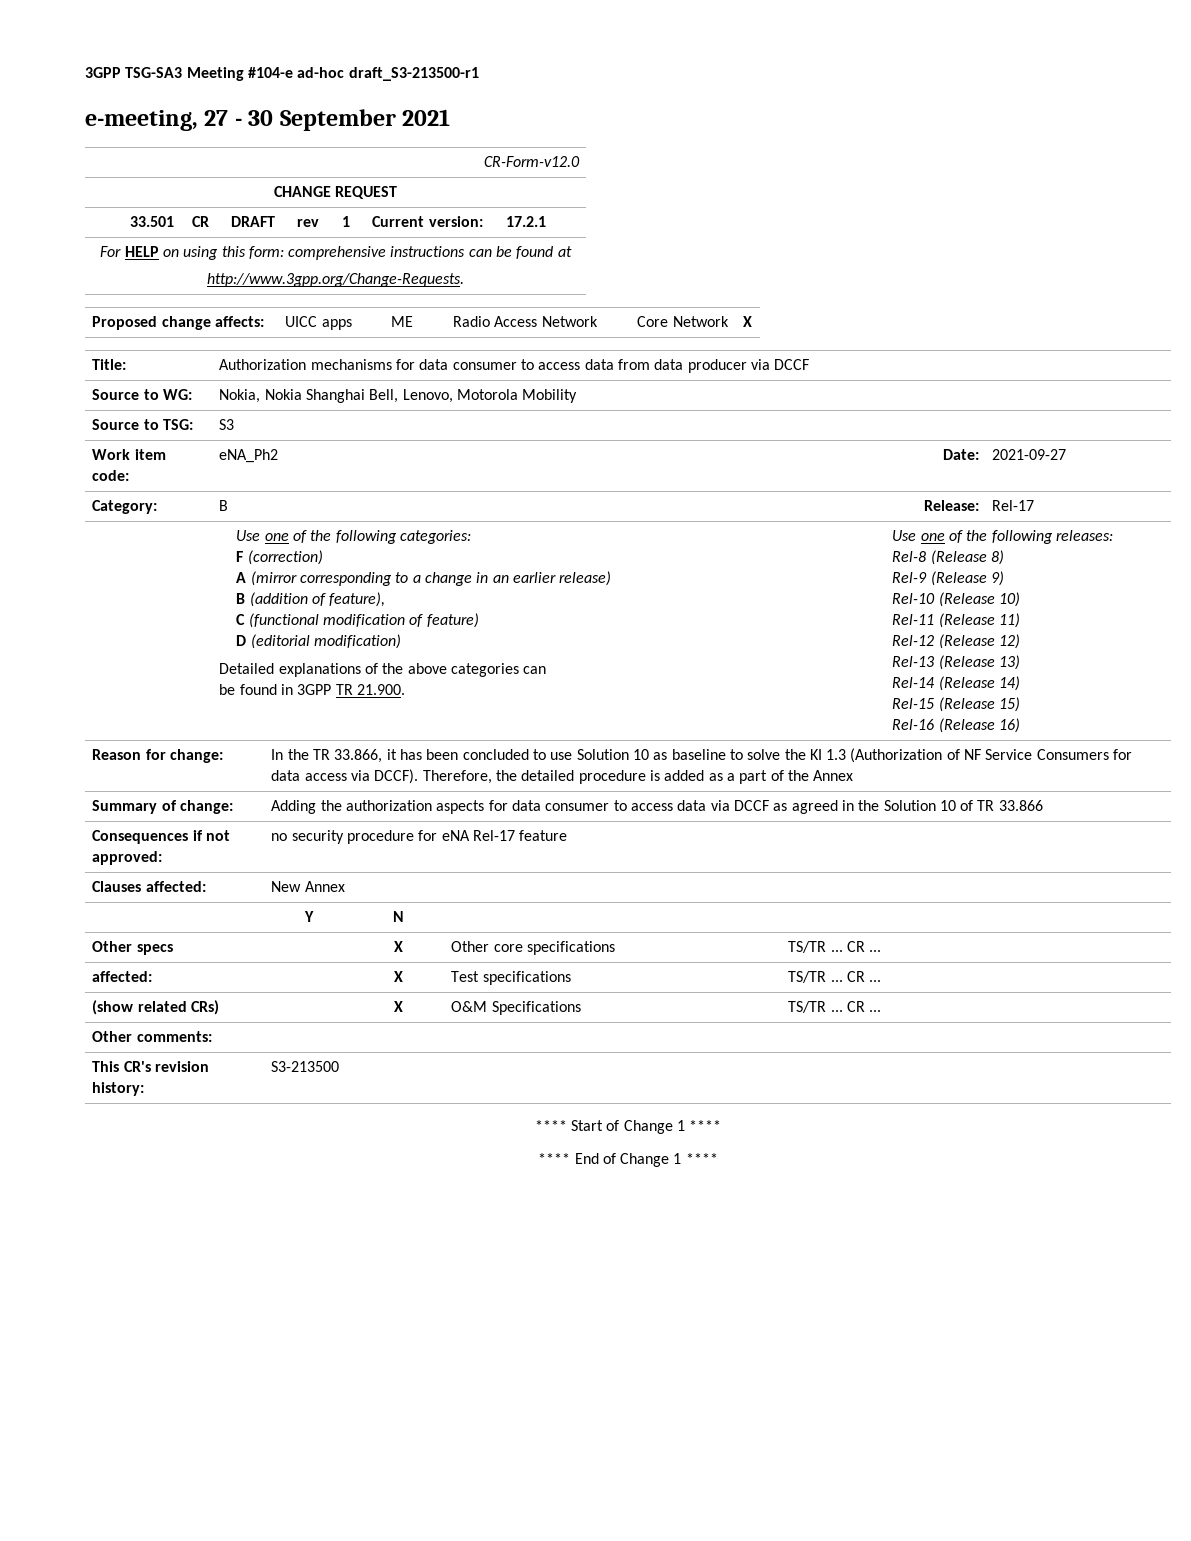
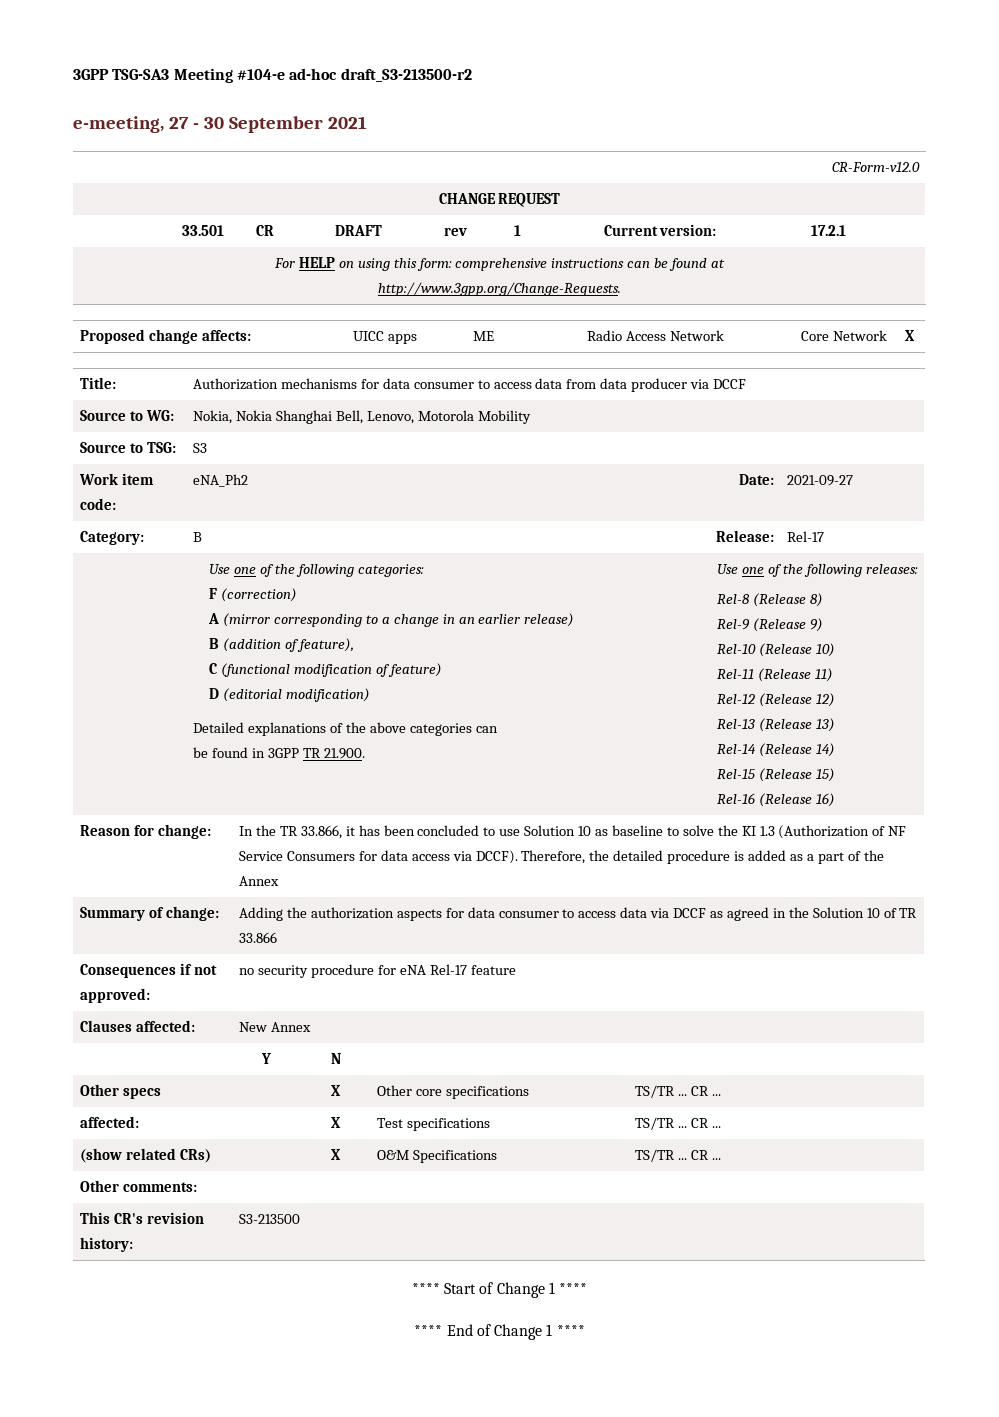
- 3GPP TSG-SA3 Meeting #104-e ad-hoc draft_S3-213500-r1
+ 3GPP TSG-SA3 Meeting #104-e ad-hoc draft_S3-213500-r2

